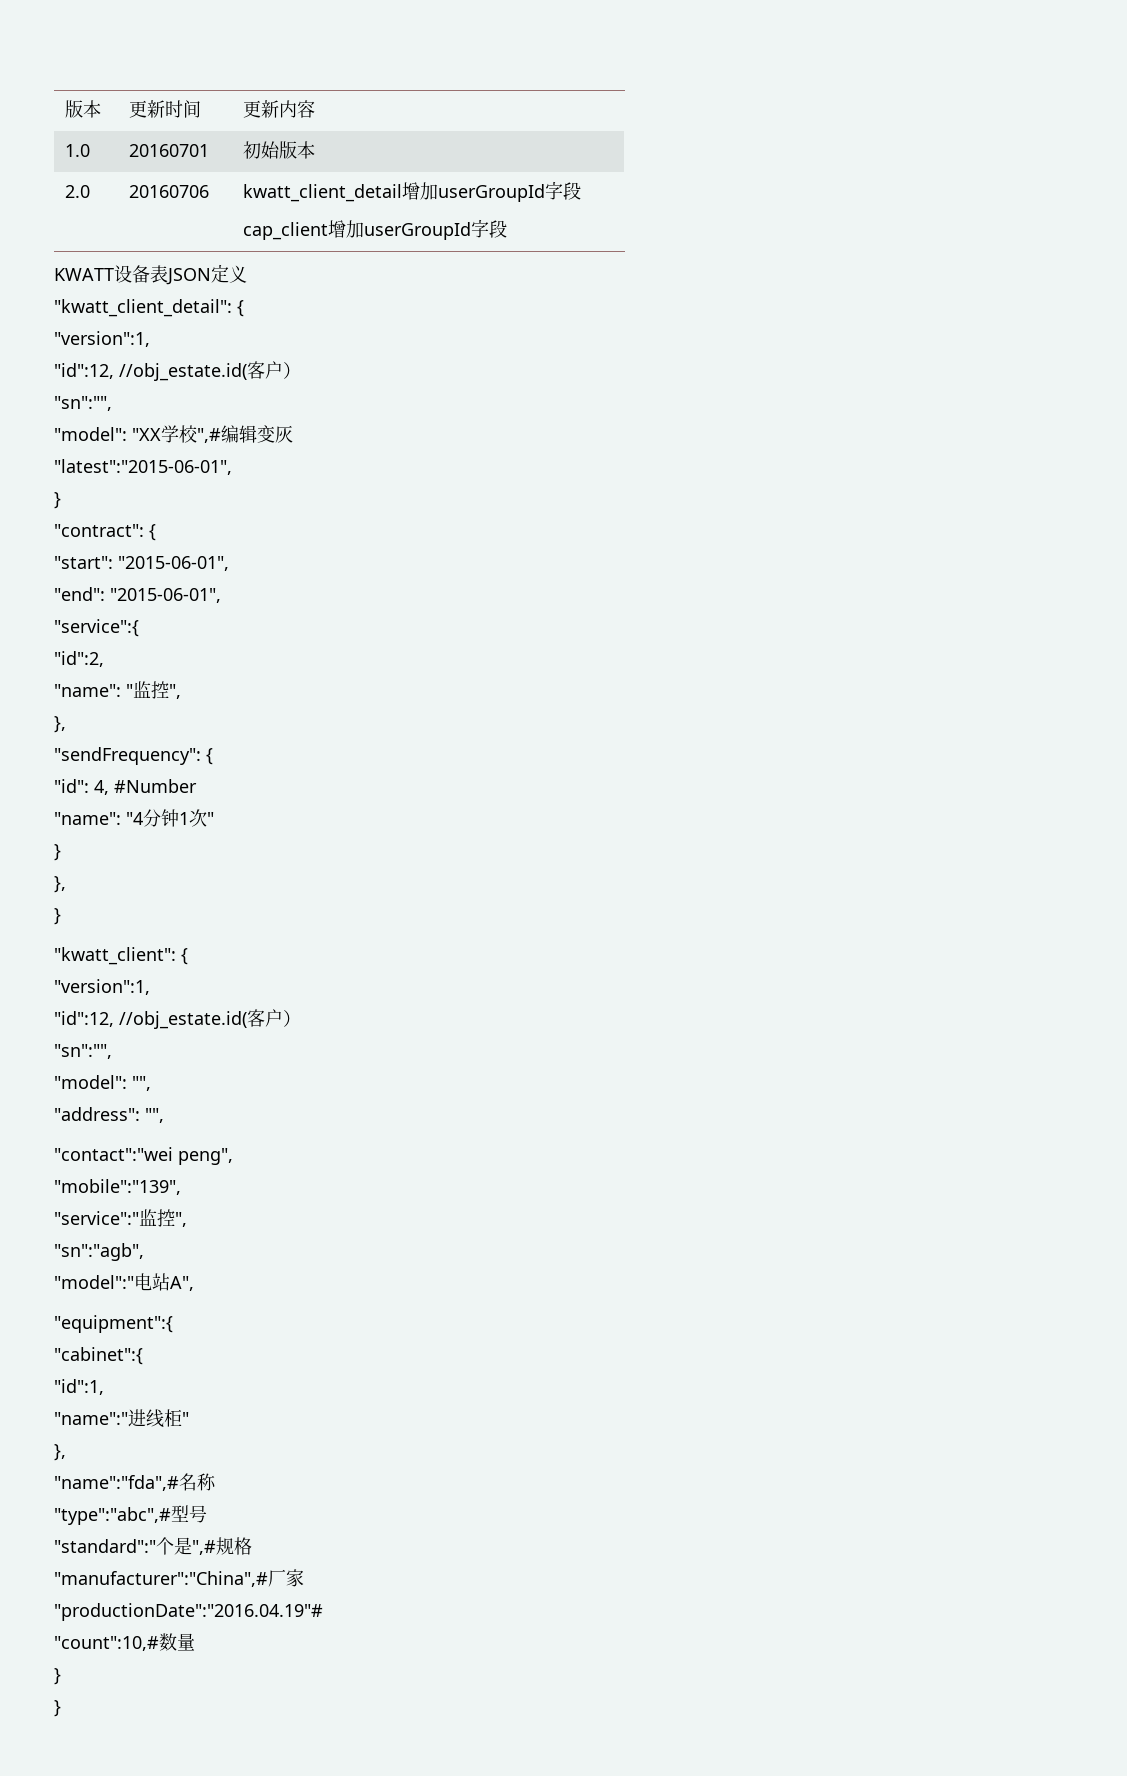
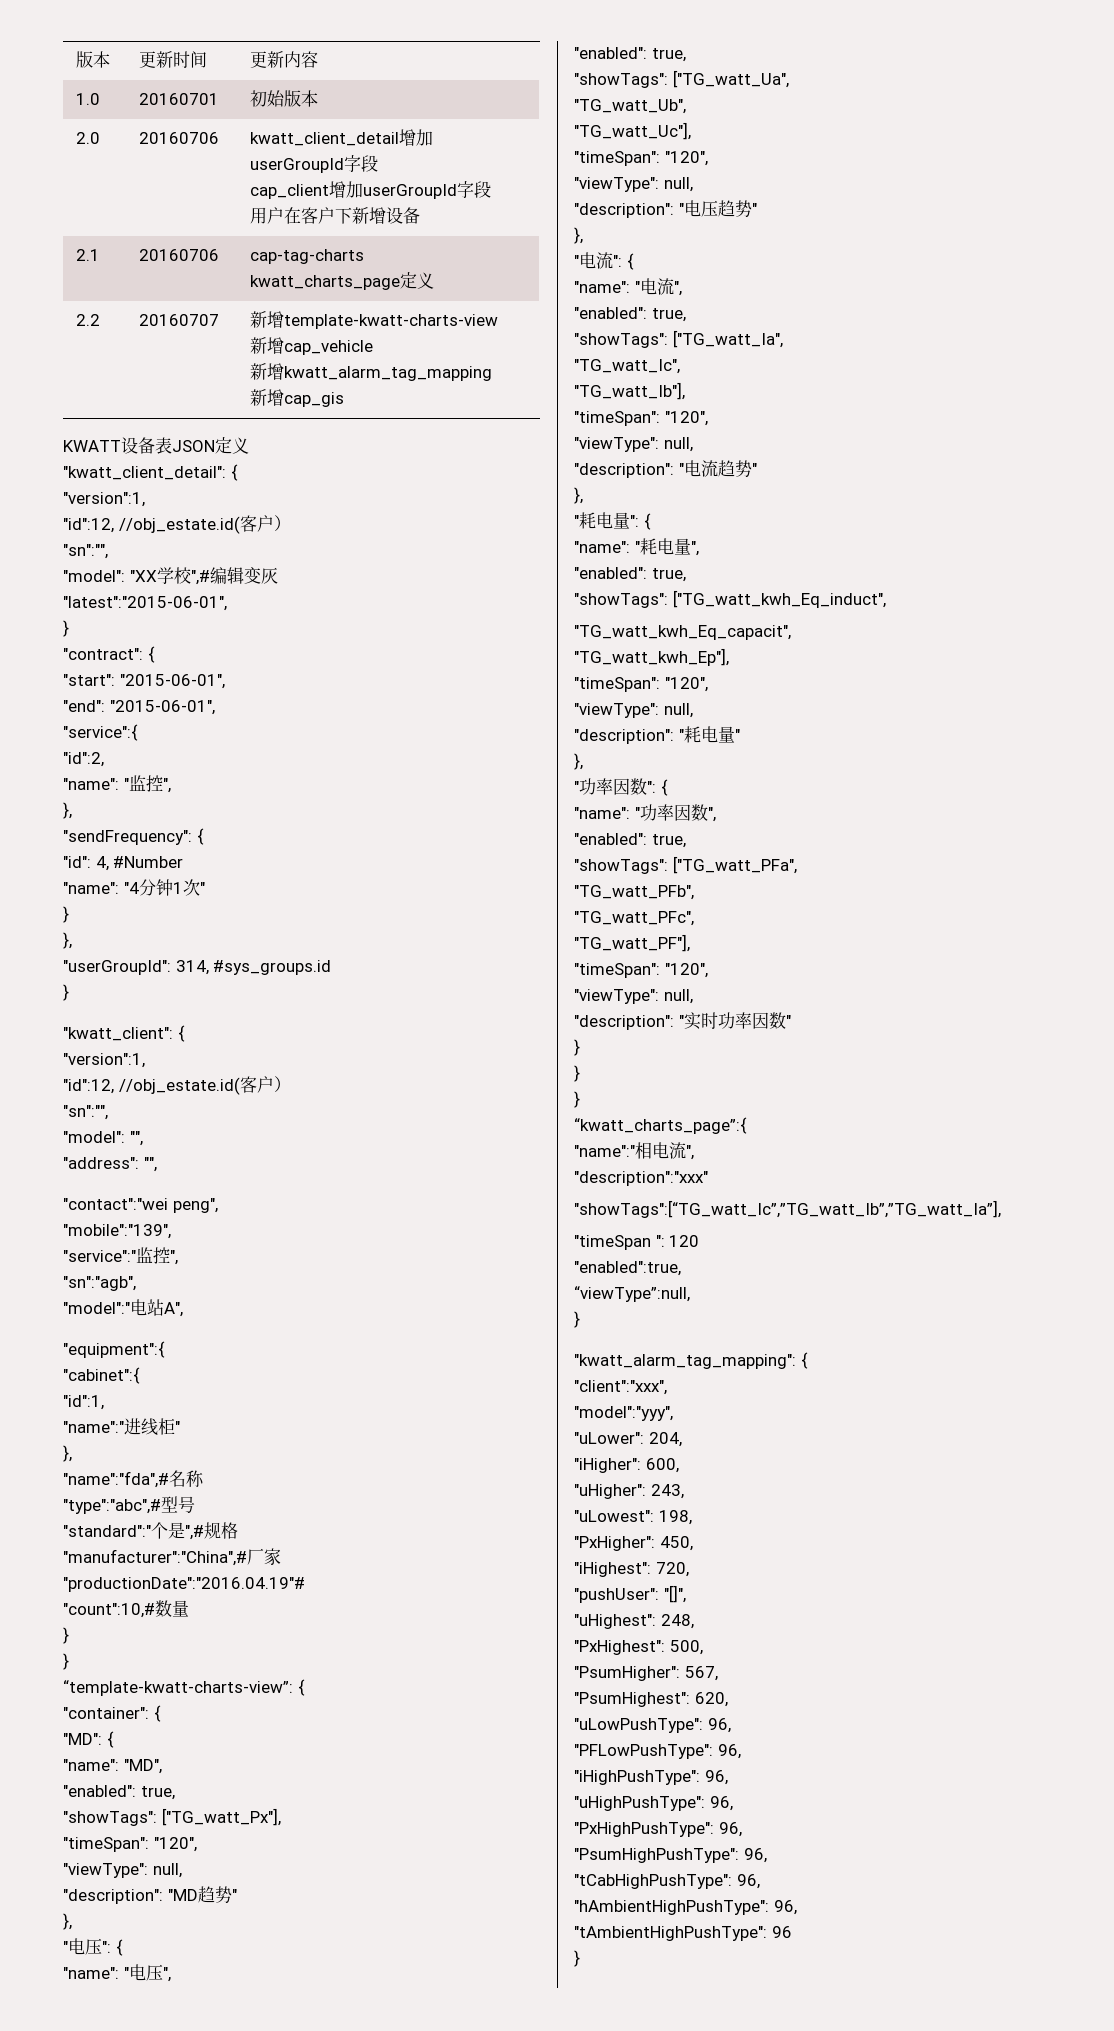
  2.0 | 20160706 | kwatt_client_detail增加userGroupId字段
  cap_client增加userGroupId字段
+ 用户在客户下新增设备
+ 2.1 | 20160706 | cap-tag-charts
+ kwatt_charts_page定义
+ 2.2 | 20160707 | 新增template-kwatt-charts-view
+ 新增cap_vehicle
+ 新增kwatt_alarm_tag_mapping
+ 新增cap_gis
+ "userGroupId": 314, #sys_groups.id
+ “template-kwatt-charts-view”: {
+ "container": {
+ "MD": {
+ "name": "MD",
+ "enabled": true,
+ "showTags": ["TG_watt_Px"],
+ "timeSpan": "120",
+ "viewType": null,
+ "description": "MD趋势"
+ },
+ "电压": {
+ "name": "电压",
+ "enabled": true,
+ "showTags": ["TG_watt_Ua",
+ "TG_watt_Ub",
+ "TG_watt_Uc"],
+ "timeSpan": "120",
+ "viewType": null,
+ "description": "电压趋势"
+ },
+ "电流": {
+ "name": "电流",
+ "enabled": true,
+ "showTags": ["TG_watt_Ia",
+ "TG_watt_Ic",
+ "TG_watt_Ib"],
+ "timeSpan": "120",
+ "viewType": null,
+ "description": "电流趋势"
+ },
+ "耗电量": {
+ "name": "耗电量",
+ "enabled": true,
+ "showTags": ["TG_watt_kwh_Eq_induct",
+ "TG_watt_kwh_Eq_capacit",
+ "TG_watt_kwh_Ep"],
+ "timeSpan": "120",
+ "viewType": null,
+ "description": "耗电量"
+ },
+ "功率因数": {
+ "name": "功率因数",
+ "enabled": true,
+ "showTags": ["TG_watt_PFa",
+ "TG_watt_PFb",
+ "TG_watt_PFc",
+ "TG_watt_PF"],
+ "timeSpan": "120",
+ "viewType": null,
+ "description": "实时功率因数"
+ }
+ }
+ }
+ “kwatt_charts_page”:{
+ "name":"相电流",
+ "description":"xxx"
+ "showTags":[“TG_watt_Ic”,”TG_watt_Ib”,”TG_watt_Ia”],
+ "timeSpan ": 120
+ "enabled":true,
+ “viewType”:null,
+ }
+ "kwatt_alarm_tag_mapping": {
+ "client":"xxx",
+ "model":"yyy",
+ "uLower": 204,
+ "iHigher": 600,
+ "uHigher": 243,
+ "uLowest": 198,
+ "PxHigher": 450,
+ "iHighest": 720,
+ "pushUser": "[]",
+ "uHighest": 248,
+ "PxHighest": 500,
+ "PsumHigher": 567,
+ "PsumHighest": 620,
+ "uLowPushType": 96,
+ "PFLowPushType": 96,
+ "iHighPushType": 96,
+ "uHighPushType": 96,
+ "PxHighPushType": 96,
+ "PsumHighPushType": 96,
+ "tCabHighPushType": 96,
+ "hAmbientHighPushType": 96,
+ "tAmbientHighPushType": 96
+ }

